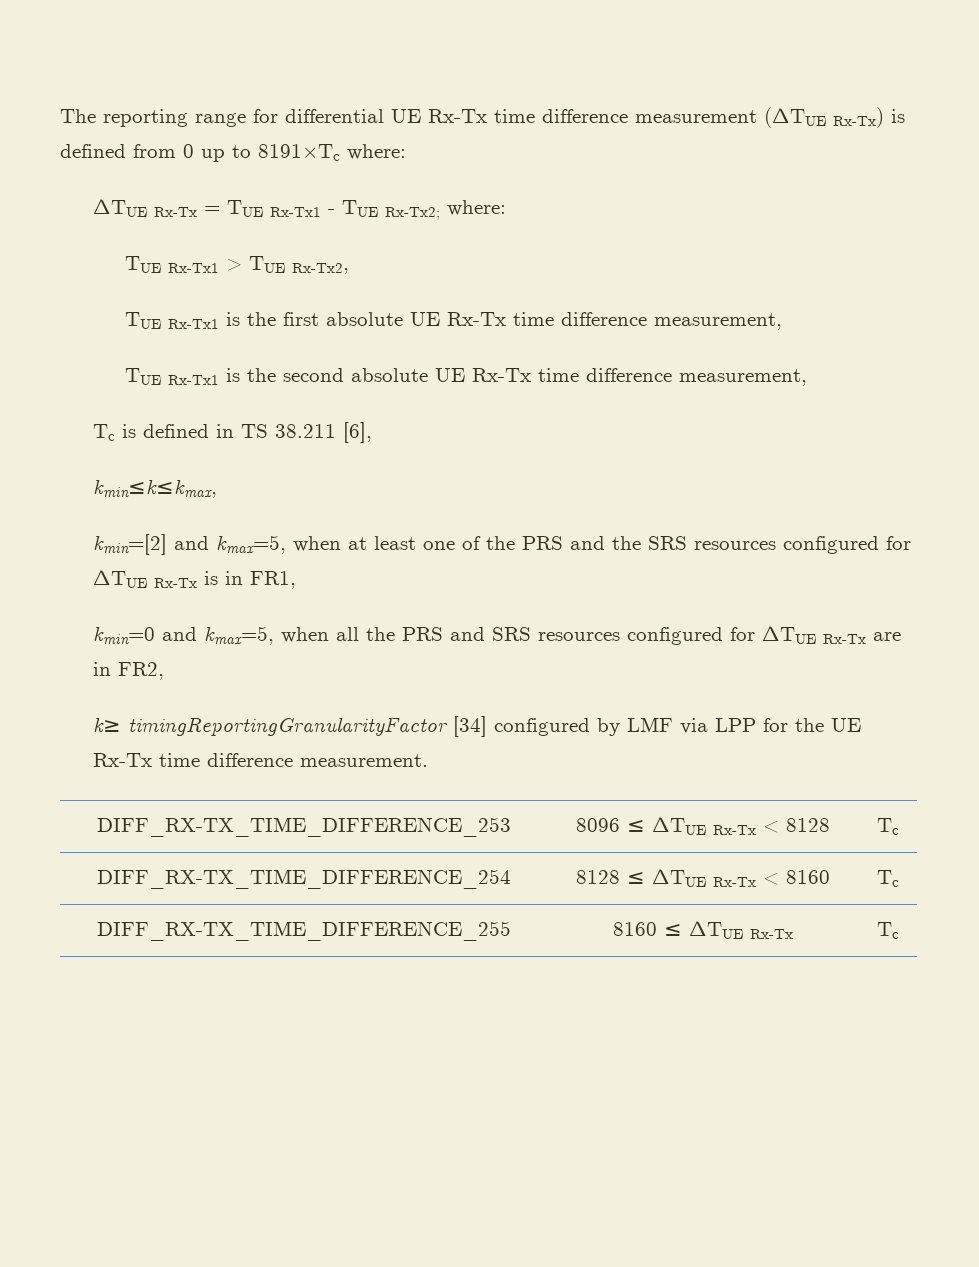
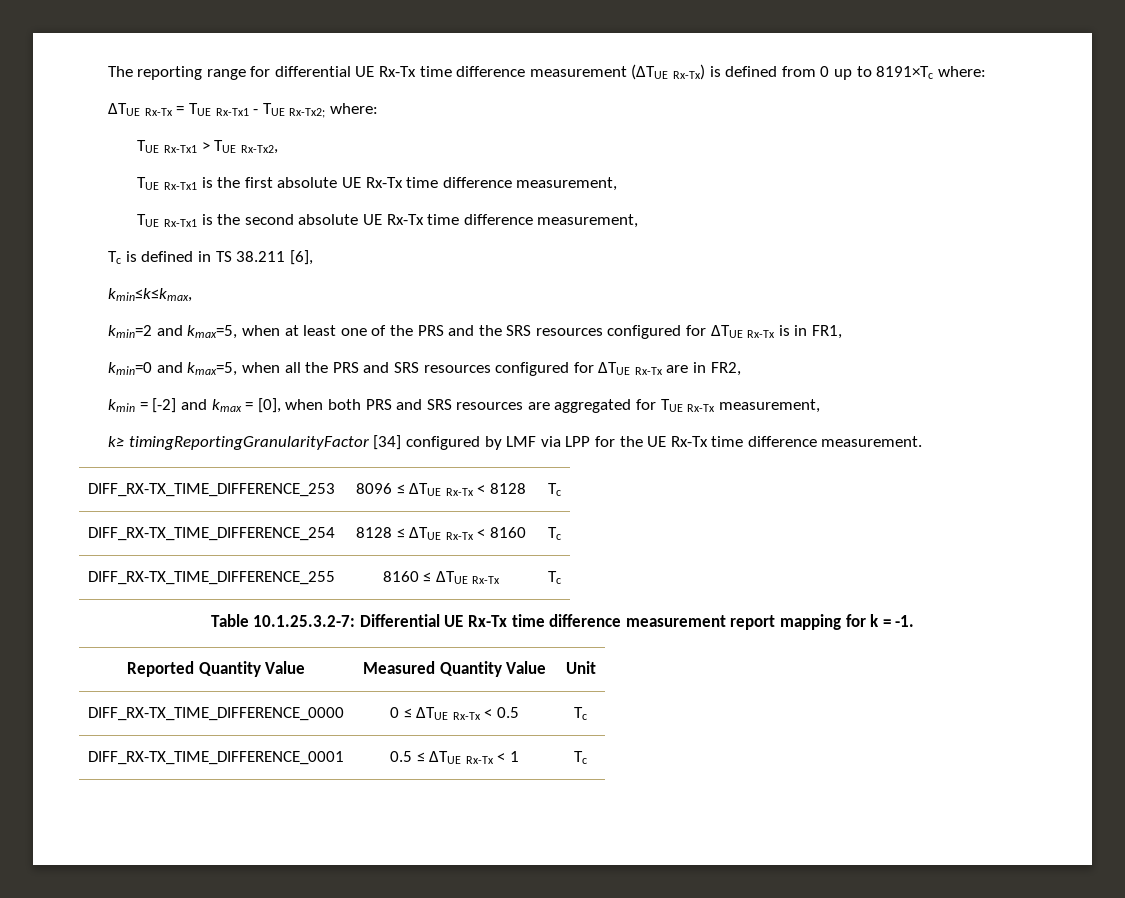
- kmin=[2] and kmax=5, when at least one of the PRS and the SRS resources configured for ΔTUE Rx-Tx is in FR1,
+ kmin=2 and kmax=5, when at least one of the PRS and the SRS resources configured for ΔTUE Rx-Tx is in FR1,
+ kmin = [-2] and kmax = [0], when both PRS and SRS resources are aggregated for TUE Rx-Tx measurement,
+ Table 10.1.25.3.2-7: Differential UE Rx-Tx time difference measurement report mapping for k = -1.
+ Reported Quantity Value | Measured Quantity Value | Unit
+ DIFF_RX-TX_TIME_DIFFERENCE_0000 | 0 ≤ ΔTUE Rx-Tx < 0.5 | Tc
+ DIFF_RX-TX_TIME_DIFFERENCE_0001 | 0.5 ≤ ΔTUE Rx-Tx < 1 | Tc

